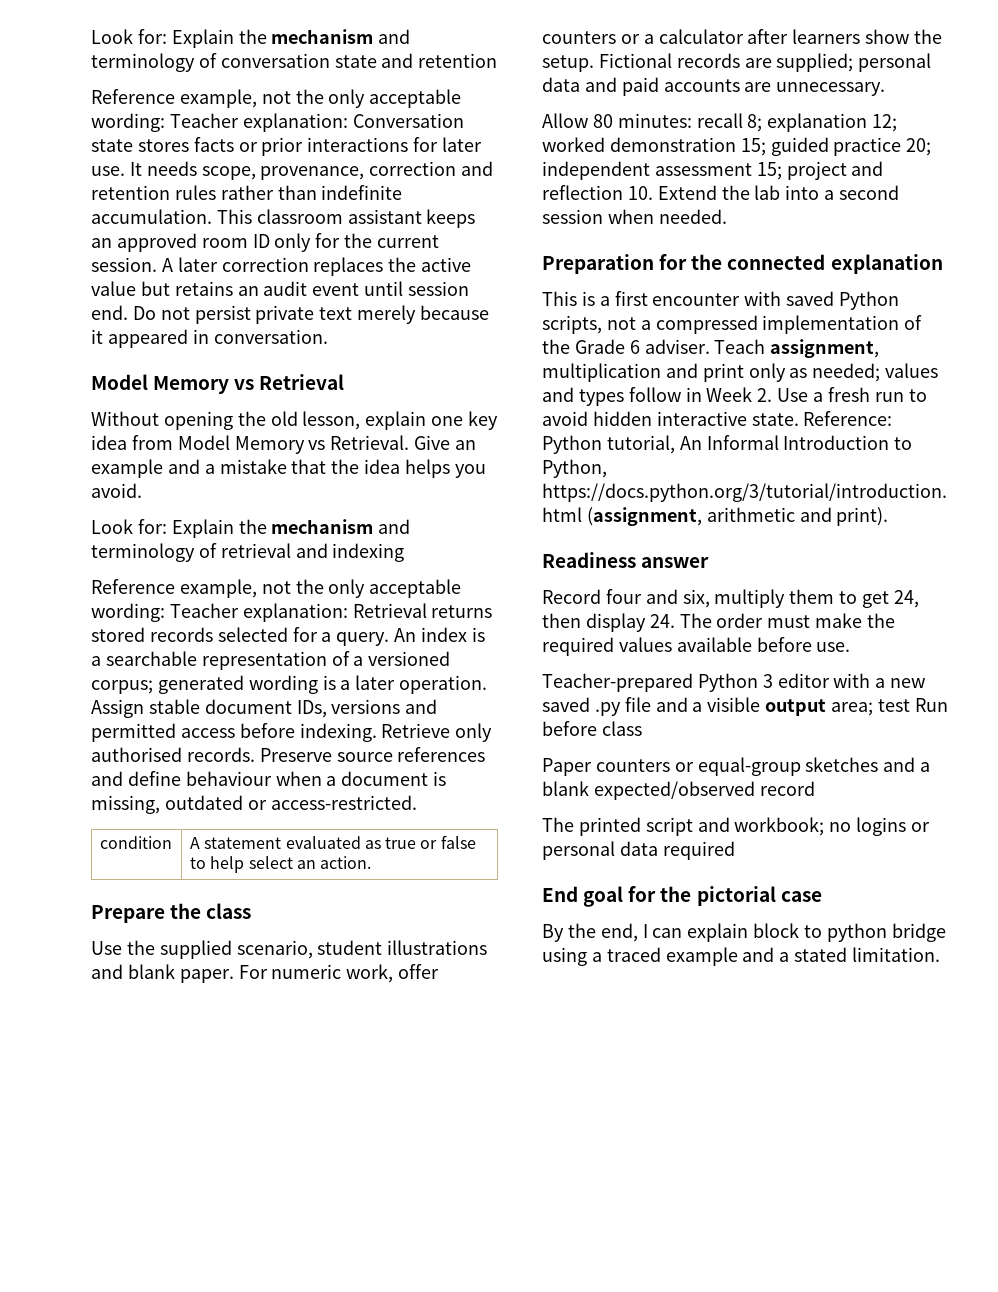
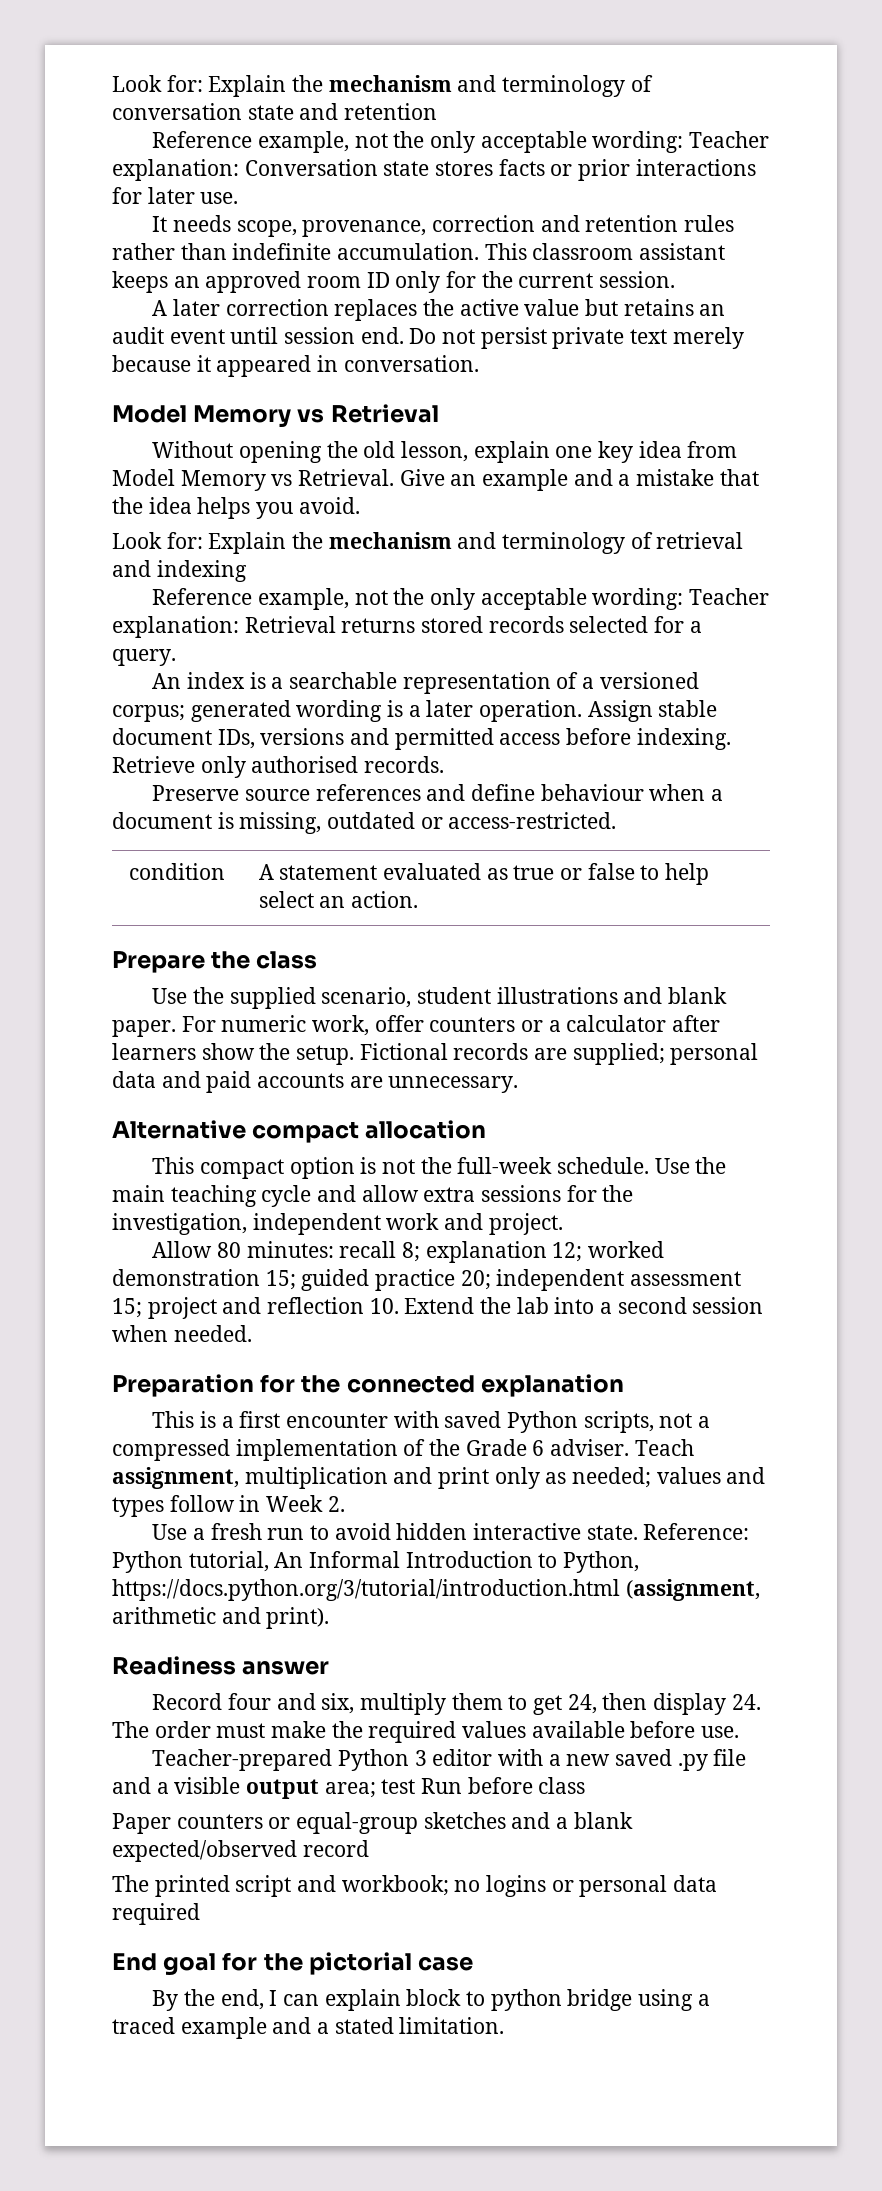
- Reference example, not the only acceptable wording: Teacher explanation: Conversation state stores facts or prior interactions for later use. It needs scope, provenance, correction and retention rules rather than indefinite accumulation.
+ Reference example, not the only acceptable wording: Teacher explanation: Conversation state stores facts or prior interactions for later use.
+ It needs scope, provenance, correction and retention rules rather than indefinite accumulation.
- This classroom assistant keeps an approved room ID only for the current session. A later correction replaces the active value but retains an audit event until session end.
+ This classroom assistant keeps an approved room ID only for the current session.
+ A later correction replaces the active value but retains an audit event until session end.
- Reference example, not the only acceptable wording: Teacher explanation: Retrieval returns stored records selected for a query. An index is a searchable representation of a versioned corpus; generated wording is a later operation.
+ Reference example, not the only acceptable wording: Teacher explanation: Retrieval returns stored records selected for a query.
+ An index is a searchable representation of a versioned corpus; generated wording is a later operation.
- Retrieve only authorised records. Preserve source references and define behaviour when a document is missing, outdated or access-restricted.
+ Retrieve only authorised records.
+ Preserve source references and define behaviour when a document is missing, outdated or access-restricted.
+ Alternative compact allocation
+ This compact option is not the full-week schedule. Use the main teaching cycle and allow extra sessions for the investigation, independent work and project.
- Teach assignment, multiplication and print only as needed; values and types follow in Week 2. Use a fresh run to avoid hidden interactive state.
+ Teach assignment, multiplication and print only as needed; values and types follow in Week 2.
+ Use a fresh run to avoid hidden interactive state.

